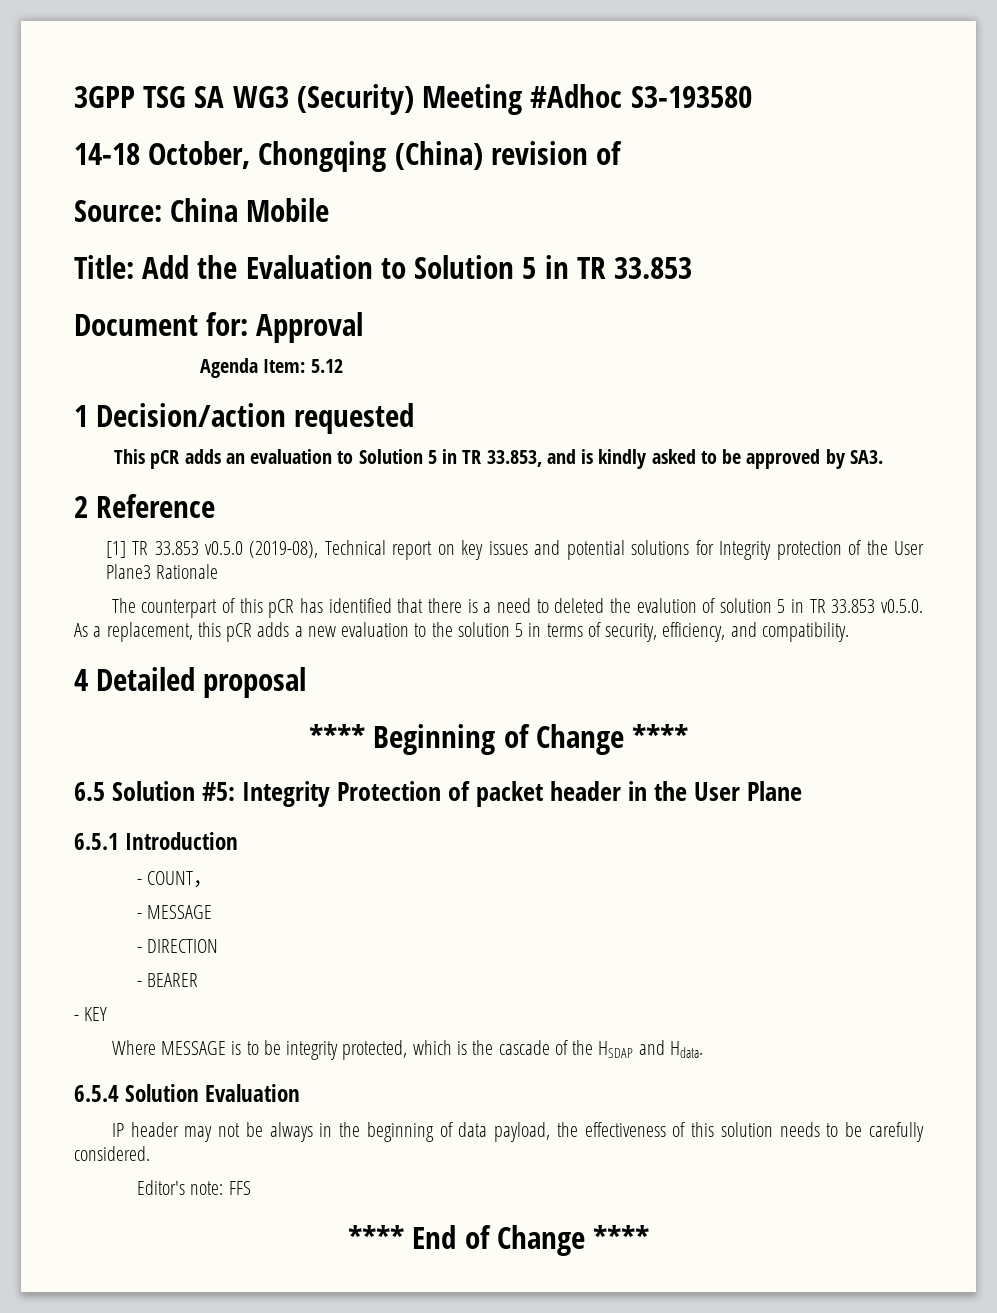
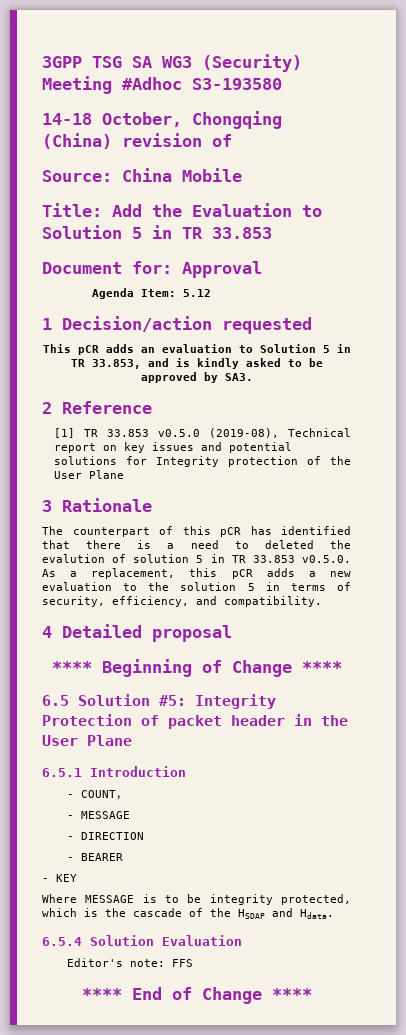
- [1] TR 33.853 v0.5.0 (2019-08), Technical report on key issues and potential solutions for Integrity protection of the User Plane3 Rationale
+ [1] TR 33.853 v0.5.0 (2019-08), Technical report on key issues and potential solutions for Integrity protection of the User Plane
+ 3 Rationale
- IP header may not be always in the beginning of data payload, the effectiveness of this solution needs to be carefully considered.

